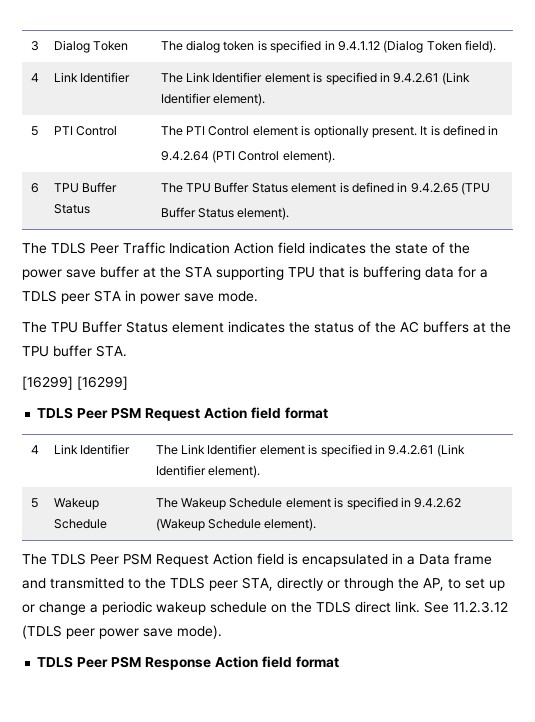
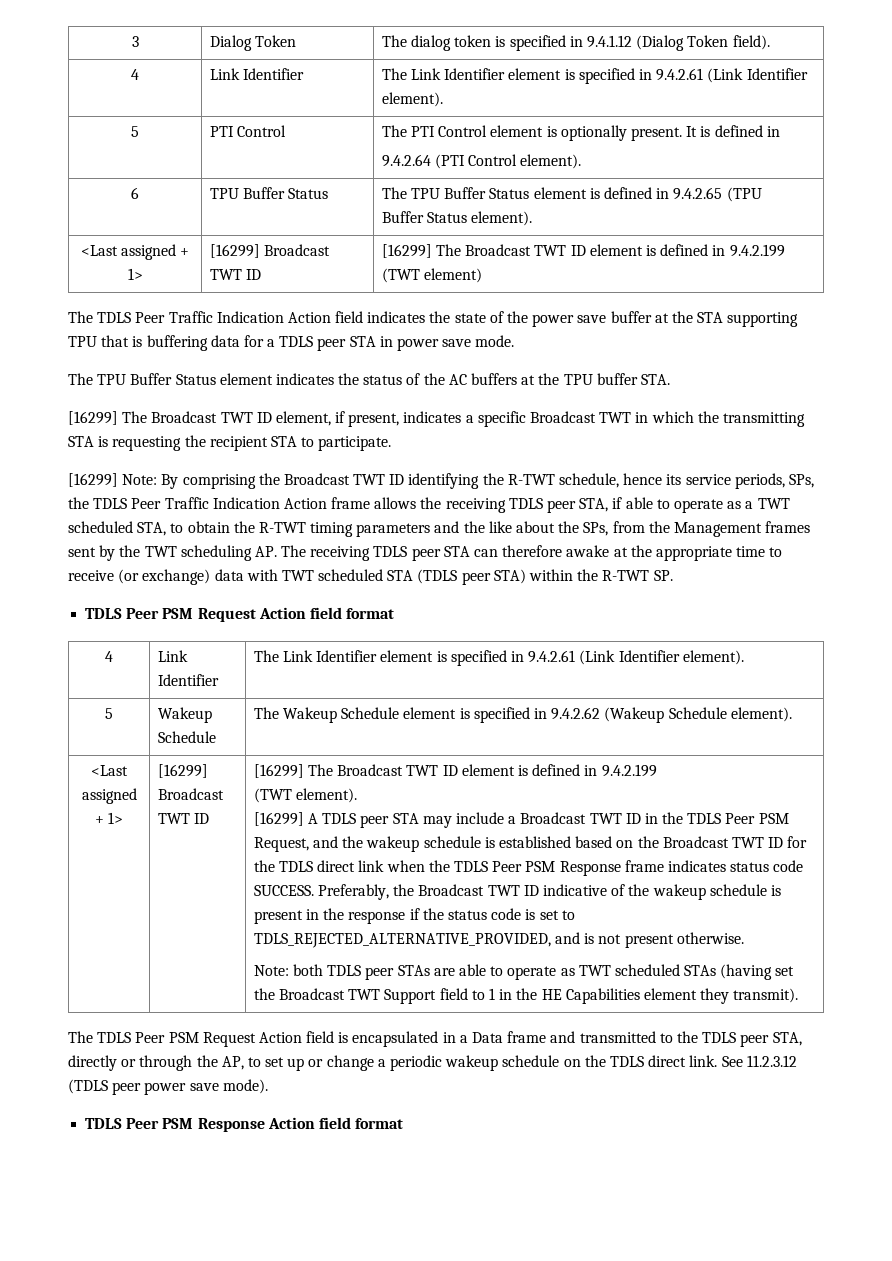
+ <Last assigned + 1> | [16299] Broadcast TWT ID | [16299] The Broadcast TWT ID element is defined in 9.4.2.199 (TWT element)
- [16299] [16299]
+ [16299] The Broadcast TWT ID element, if present, indicates a specific Broadcast TWT in which the transmitting STA is requesting the recipient STA to participate.
+ [16299] Note: By comprising the Broadcast TWT ID identifying the R-TWT schedule, hence its service periods, SPs, the TDLS Peer Traffic Indication Action frame allows the receiving TDLS peer STA, if able to operate as a TWT scheduled STA, to obtain the R-TWT timing parameters and the like about the SPs, from the Management frames sent by the TWT scheduling AP. The receiving TDLS peer STA can therefore awake at the appropriate time to receive (or exchange) data with TWT scheduled STA (TDLS peer STA) within the R-TWT SP.
  5 | Wakeup Schedule | The Wakeup Schedule element is specified in 9.4.2.62 (Wakeup Schedule element).
+ <Last assigned + 1> | [16299] Broadcast TWT ID | [16299] The Broadcast TWT ID element is defined in 9.4.2.199
+ (TWT element).
+ [16299] A TDLS peer STA may include a Broadcast TWT ID in the TDLS Peer PSM Request, and the wakeup schedule is established based on the Broadcast TWT ID for the TDLS direct link when the TDLS Peer PSM Response frame indicates status code SUCCESS. Preferably, the Broadcast TWT ID indicative of the wakeup schedule is present in the response if the status code is set to TDLS_REJECTED_ALTERNATIVE_PROVIDED, and is not present otherwise.
+ Note: both TDLS peer STAs are able to operate as TWT scheduled STAs (having set the Broadcast TWT Support field to 1 in the HE Capabilities element they transmit).

